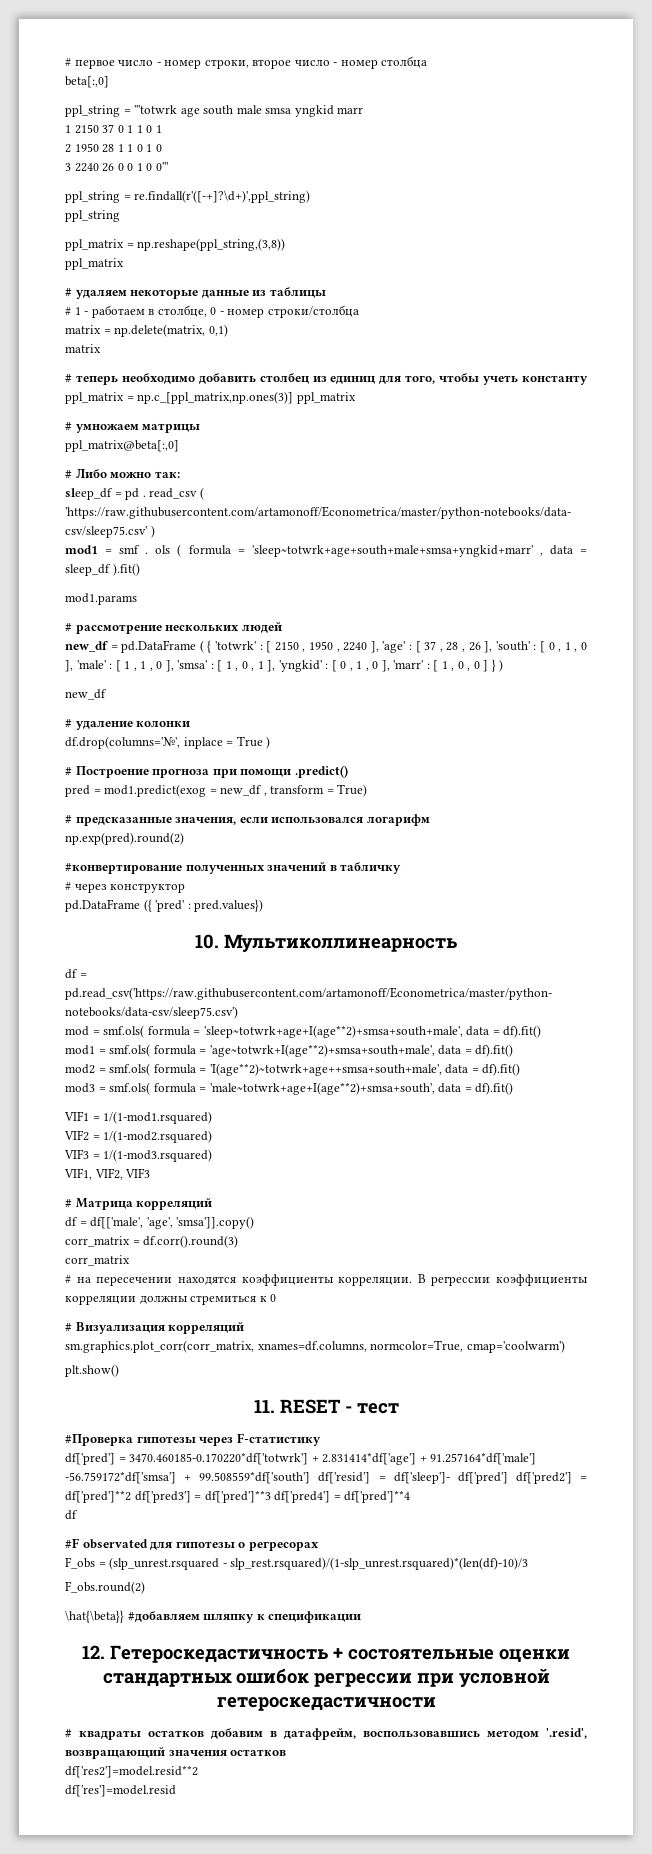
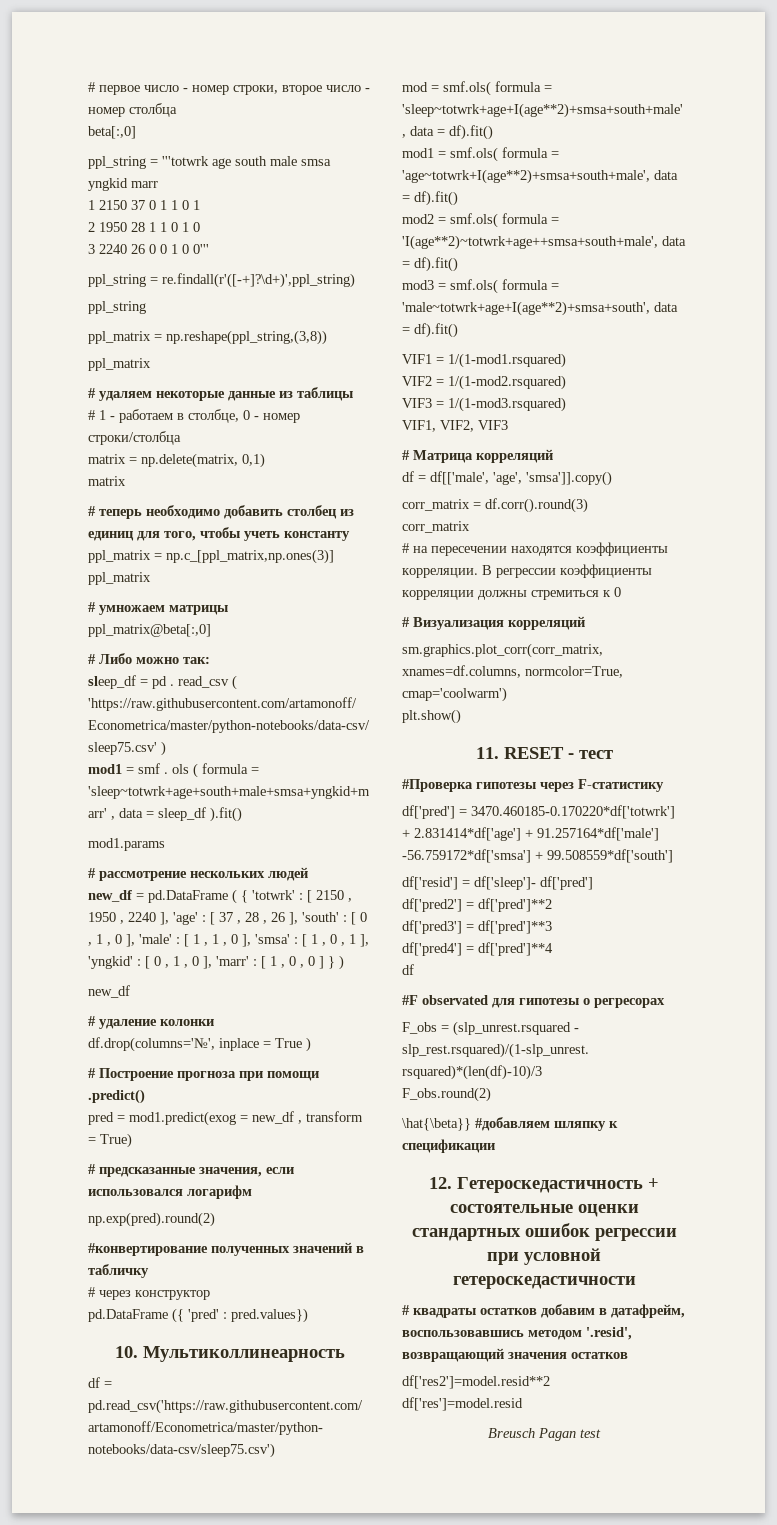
- df['pred'] = 3470.460185-0.170220*df['totwrk'] + 2.831414*df['age'] + 91.257164*df['male'] -56.759172*df['smsa'] + 99.508559*df['south'] df['resid'] = df['sleep']- df['pred'] df['pred2'] = df['pred']**2 df['pred3'] = df['pred']**3 df['pred4'] = df['pred']**4
+ df['pred'] = 3470.460185-0.170220*df['totwrk'] + 2.831414*df['age'] + 91.257164*df['male'] -56.759172*df['smsa'] + 99.508559*df['south']
+ df['resid'] = df['sleep']- df['pred']
+ df['pred2'] = df['pred']**2
+ df['pred3'] = df['pred']**3
+ df['pred4'] = df['pred']**4
+ Breusch Pagan test

